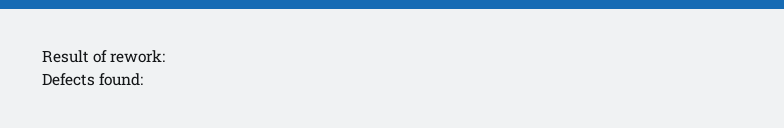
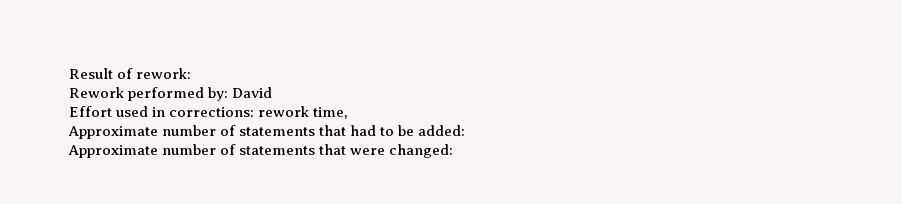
- Defects found:
+ Rework performed by: David
+ Effort used in corrections: rework time,
+ Approximate number of statements that had to be added:
+ Approximate number of statements that were changed:

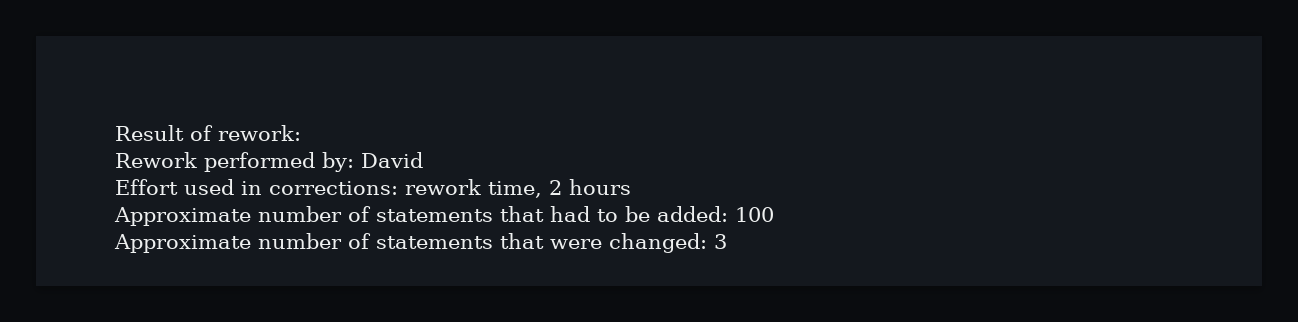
- Effort used in corrections: rework time,
+ Effort used in corrections: rework time, 2 hours
- Approximate number of statements that had to be added:
+ Approximate number of statements that had to be added: 100
- Approximate number of statements that were changed:
+ Approximate number of statements that were changed: 3

